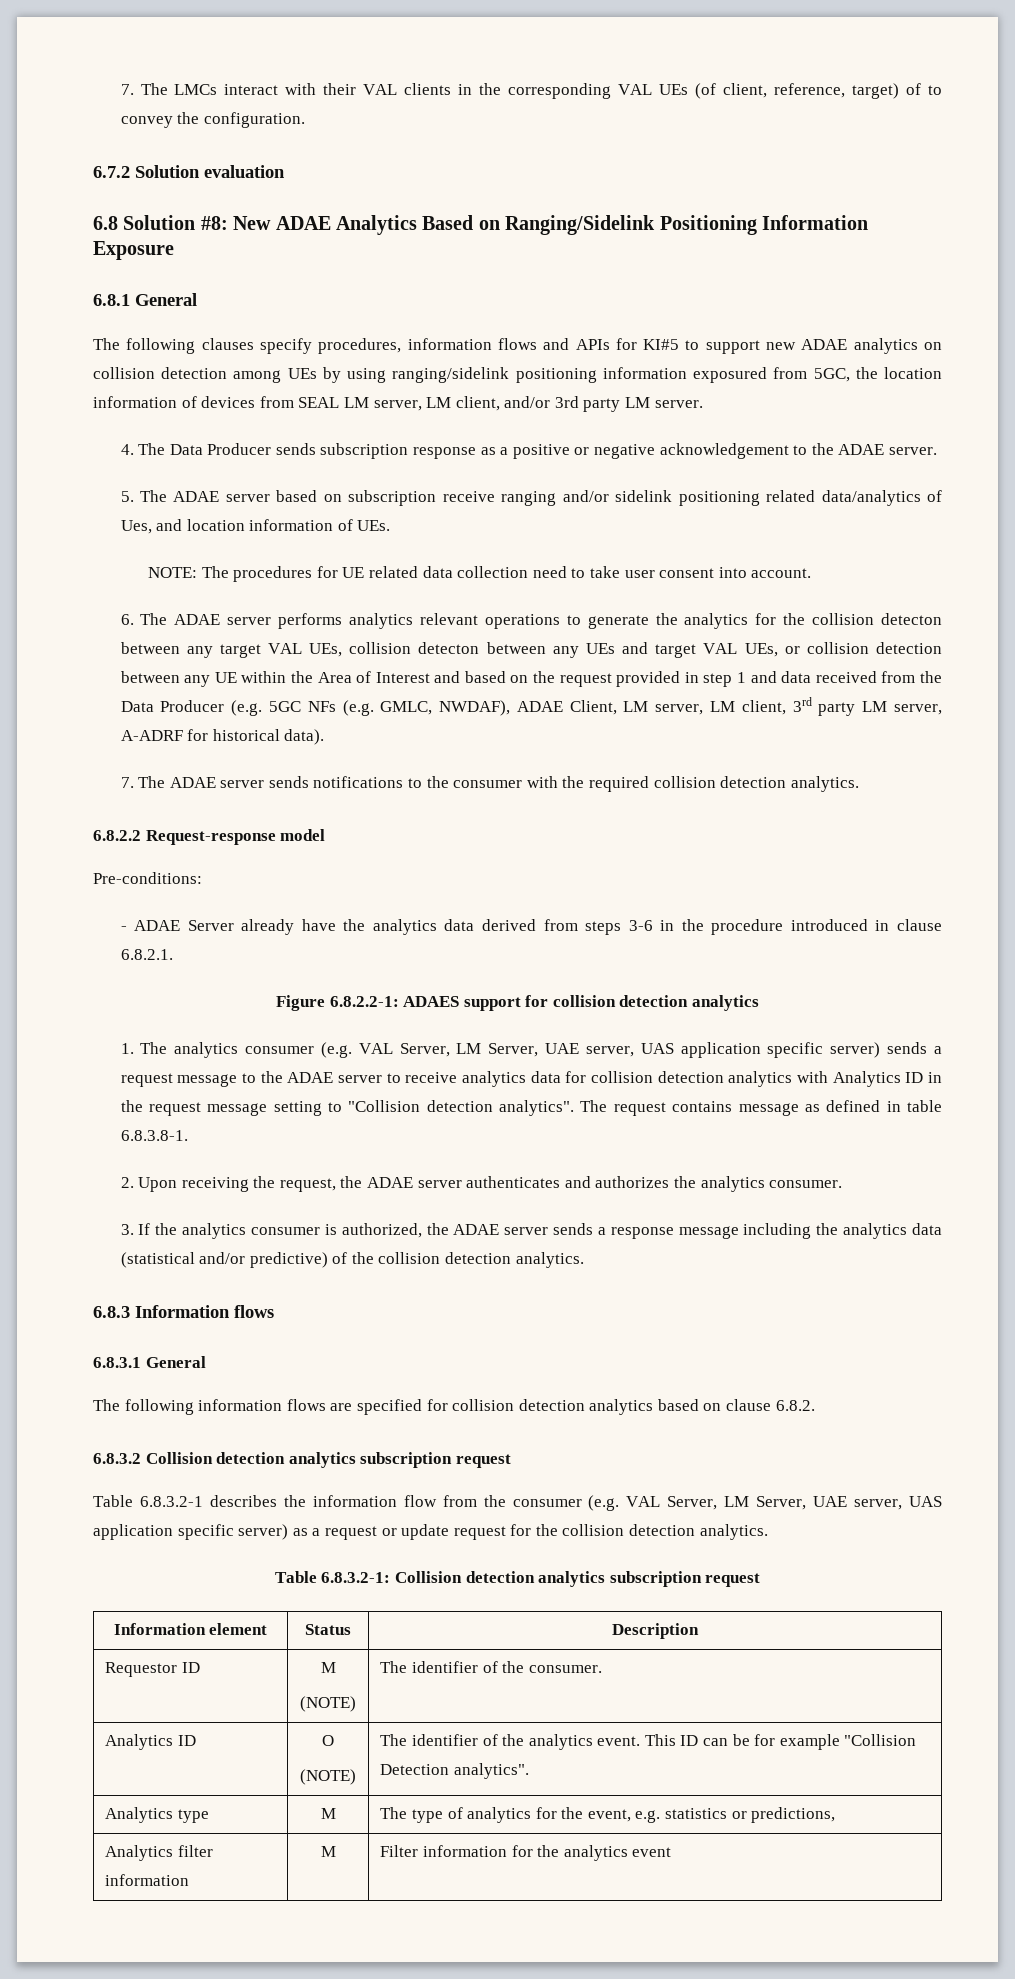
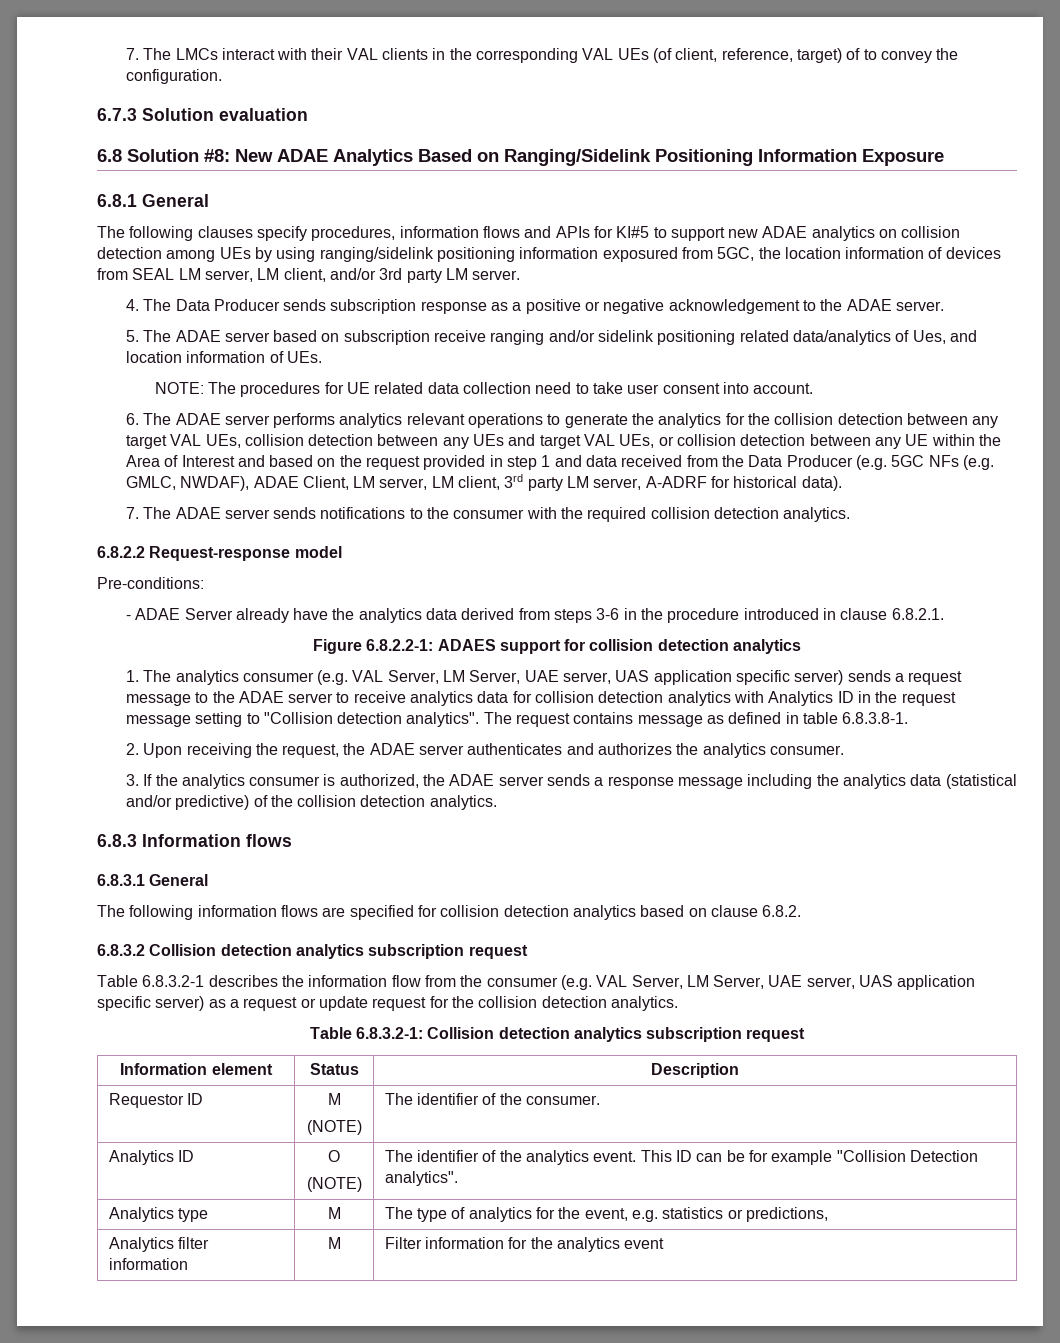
- 6.7.2 Solution evaluation
+ 6.7.3 Solution evaluation
- 6. The ADAE server performs analytics relevant operations to generate the analytics for the collision detecton between any target VAL UEs, collision detecton between any UEs and target VAL UEs, or collision detection between any UE within the Area of Interest and based on the request provided in step 1 and data received from the Data Producer (e.g. 5GC NFs (e.g. GMLC, NWDAF), ADAE Client, LM server, LM client, 3rd party LM server, A-ADRF for historical data).
+ 6. The ADAE server performs analytics relevant operations to generate the analytics for the collision detection between any target VAL UEs, collision detection between any UEs and target VAL UEs, or collision detection between any UE within the Area of Interest and based on the request provided in step 1 and data received from the Data Producer (e.g. 5GC NFs (e.g. GMLC, NWDAF), ADAE Client, LM server, LM client, 3rd party LM server, A-ADRF for historical data).

